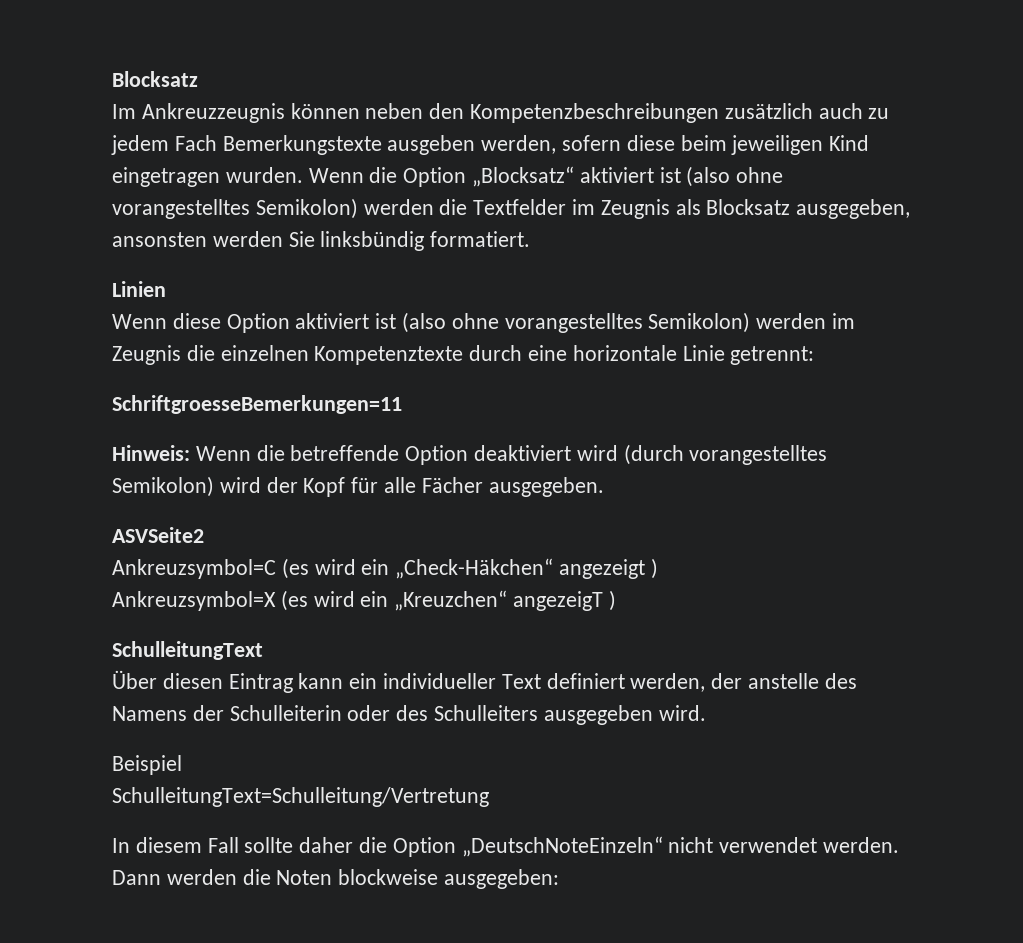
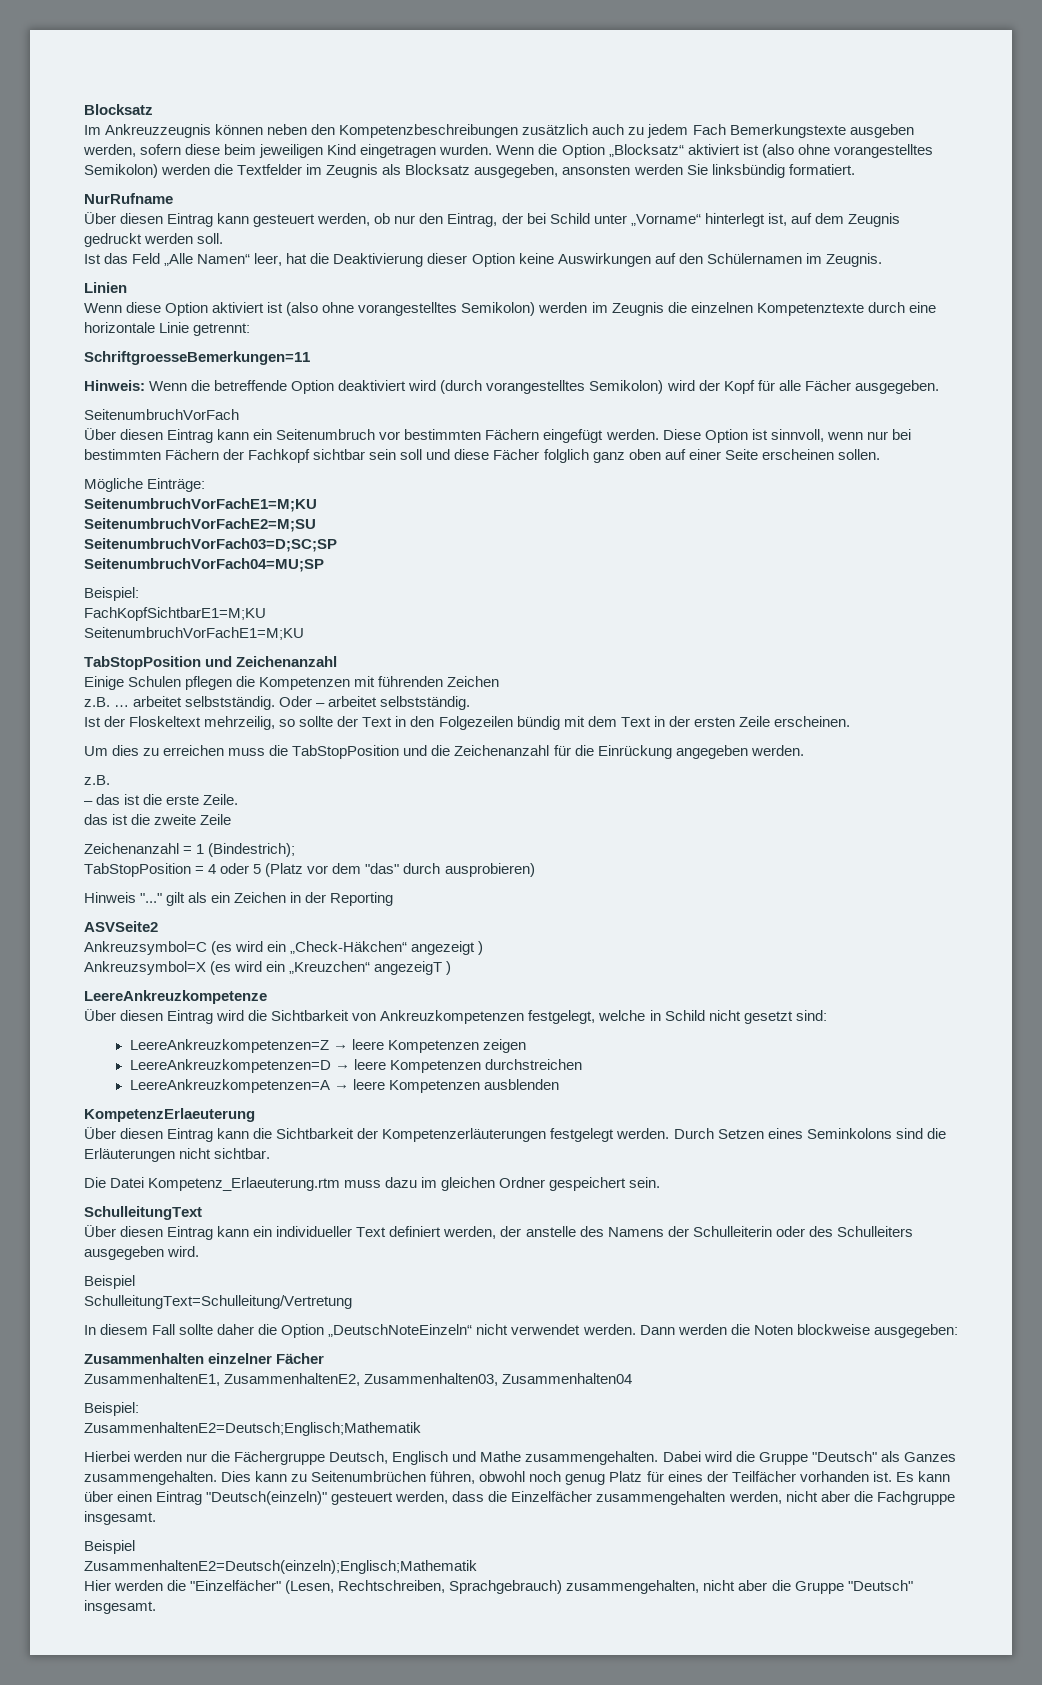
+ NurRufname
+ Über diesen Eintrag kann gesteuert werden, ob nur den Eintrag, der bei Schild unter „Vorname“ hinterlegt ist, auf dem Zeugnis gedruckt werden soll.
+ Ist das Feld „Alle Namen“ leer, hat die Deaktivierung dieser Option keine Auswirkungen auf den Schülernamen im Zeugnis.
+ SeitenumbruchVorFach
+ Über diesen Eintrag kann ein Seitenumbruch vor bestimmten Fächern eingefügt werden. Diese Option ist sinnvoll, wenn nur bei bestimmten Fächern der Fachkopf sichtbar sein soll und diese Fächer folglich ganz oben auf einer Seite erscheinen sollen.
+ Mögliche Einträge:
+ SeitenumbruchVorFachE1=M;KU
+ SeitenumbruchVorFachE2=M;SU
+ SeitenumbruchVorFach03=D;SC;SP
+ SeitenumbruchVorFach04=MU;SP
+ Beispiel:
+ FachKopfSichtbarE1=M;KU
+ SeitenumbruchVorFachE1=M;KU
+ TabStopPosition und Zeichenanzahl
+ Einige Schulen pflegen die Kompetenzen mit führenden Zeichen
+ z.B. … arbeitet selbstständig. Oder – arbeitet selbstständig.
+ Ist der Floskeltext mehrzeilig, so sollte der Text in den Folgezeilen bündig mit dem Text in der ersten Zeile erscheinen.
+ Um dies zu erreichen muss die TabStopPosition und die Zeichenanzahl für die Einrückung angegeben werden.
+ z.B.
+ – das ist die erste Zeile.
+ das ist die zweite Zeile
+ Zeichenanzahl = 1 (Bindestrich);
+ TabStopPosition = 4 oder 5 (Platz vor dem "das" durch ausprobieren)
+ Hinweis "..." gilt als ein Zeichen in der Reporting
+ LeereAnkreuzkompetenze
+ Über diesen Eintrag wird die Sichtbarkeit von Ankreuzkompetenzen festgelegt, welche in Schild nicht gesetzt sind:
+ LeereAnkreuzkompetenzen=Z → leere Kompetenzen zeigen
+ LeereAnkreuzkompetenzen=D → leere Kompetenzen durchstreichen
+ LeereAnkreuzkompetenzen=A → leere Kompetenzen ausblenden
+ KompetenzErlaeuterung
+ Über diesen Eintrag kann die Sichtbarkeit der Kompetenzerläuterungen festgelegt werden. Durch Setzen eines Seminkolons sind die Erläuterungen nicht sichtbar.
+ Die Datei Kompetenz_Erlaeuterung.rtm muss dazu im gleichen Ordner gespeichert sein.
+ Zusammenhalten einzelner Fächer
+ ZusammenhaltenE1, ZusammenhaltenE2, Zusammenhalten03, Zusammenhalten04
+ Beispiel:
+ ZusammenhaltenE2=Deutsch;Englisch;Mathematik
+ Hierbei werden nur die Fächergruppe Deutsch, Englisch und Mathe zusammengehalten. Dabei wird die Gruppe "Deutsch" als Ganzes zusammengehalten. Dies kann zu Seitenumbrüchen führen, obwohl noch genug Platz für eines der Teilfächer vorhanden ist. Es kann über einen Eintrag "Deutsch(einzeln)" gesteuert werden, dass die Einzelfächer zusammengehalten werden, nicht aber die Fachgruppe insgesamt.
+ Beispiel
+ ZusammenhaltenE2=Deutsch(einzeln);Englisch;Mathematik
+ Hier werden die "Einzelfächer" (Lesen, Rechtschreiben, Sprachgebrauch) zusammengehalten, nicht aber die Gruppe "Deutsch" insgesamt.

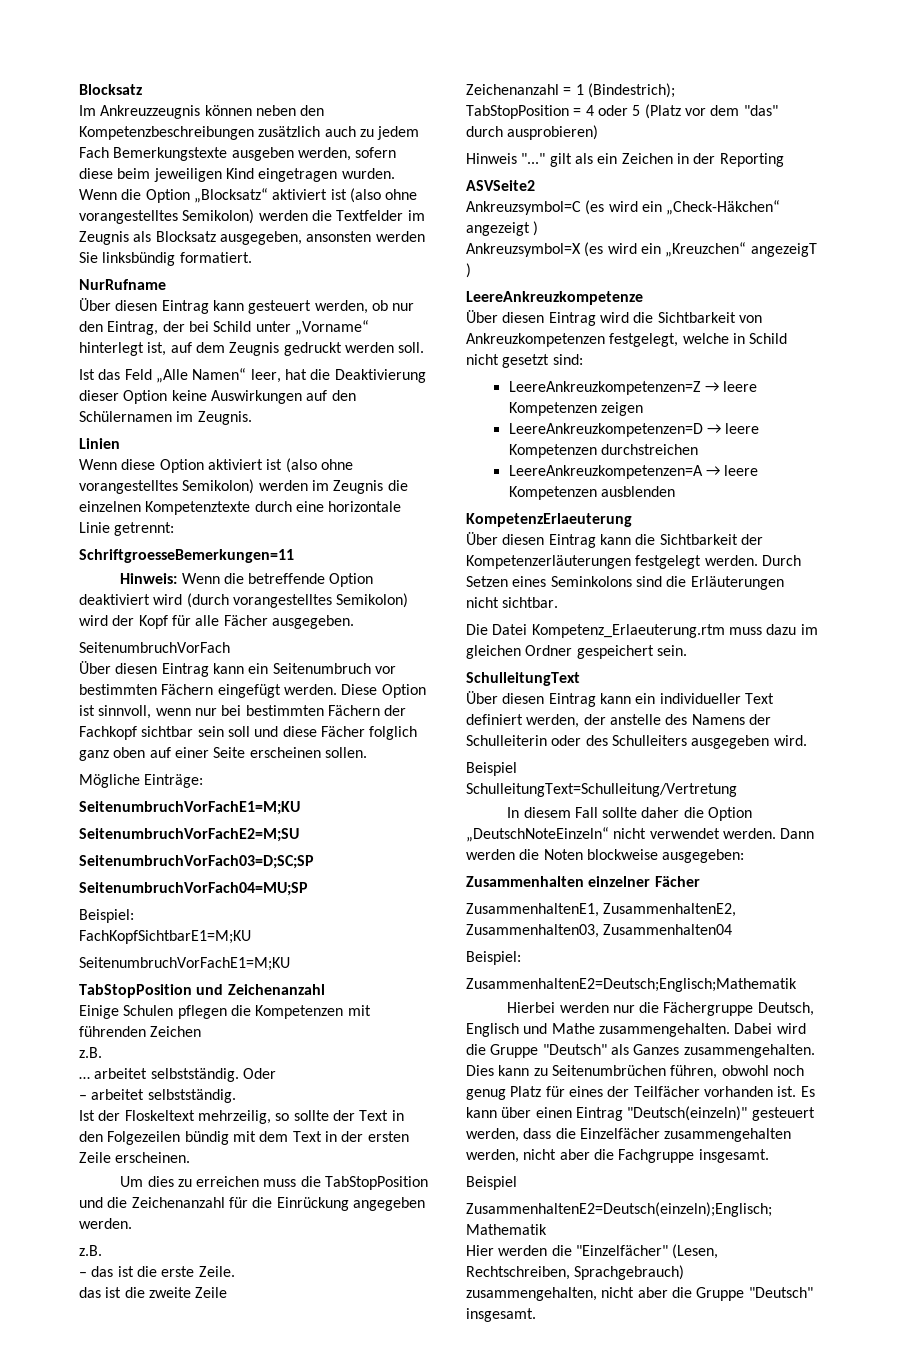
  Einige Schulen pflegen die Kompetenzen mit führenden Zeichen
- z.B. … arbeitet selbstständig.
+ z.B.
+ … arbeitet selbstständig.
- Oder – arbeitet selbstständig.
+ Oder
+ – arbeitet selbstständig.

